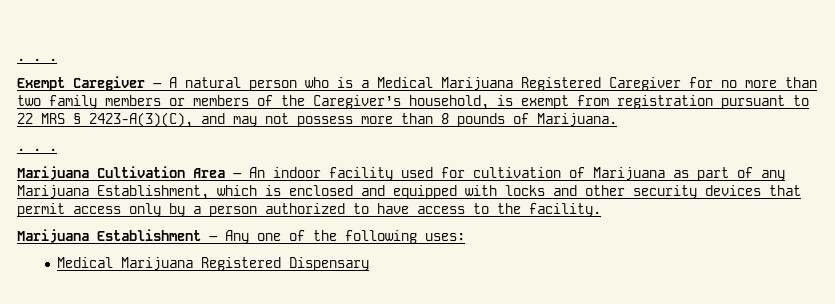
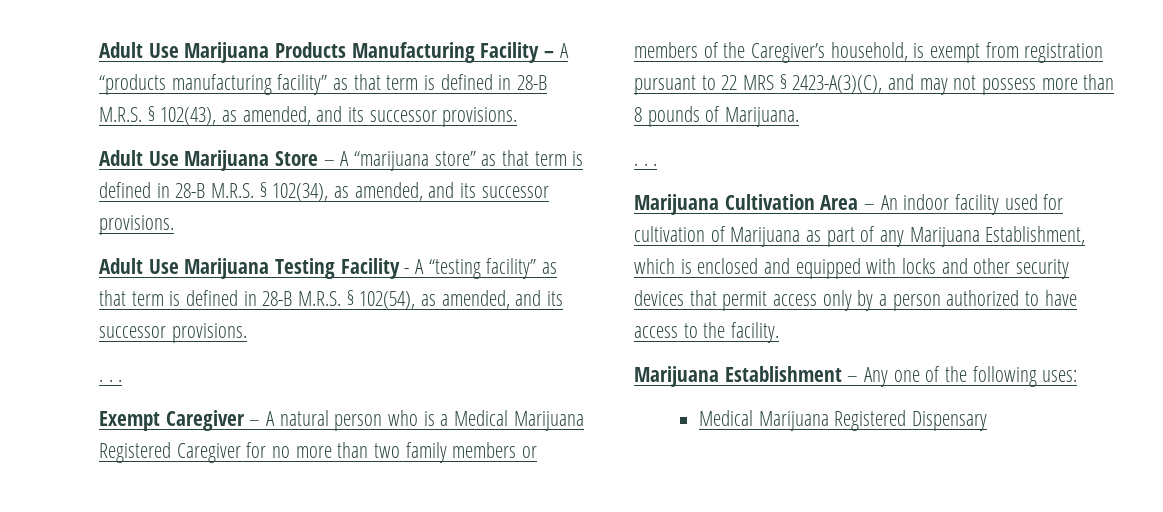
+ Adult Use Marijuana Products Manufacturing Facility – A “products manufacturing facility” as that term is defined in 28-B M.R.S. § 102(43), as amended, and its successor provisions.
+ Adult Use Marijuana Store – A “marijuana store” as that term is defined in 28-B M.R.S. § 102(34), as amended, and its successor provisions.
+ Adult Use Marijuana Testing Facility - A “testing facility” as that term is defined in 28-B M.R.S. § 102(54), as amended, and its successor provisions.

